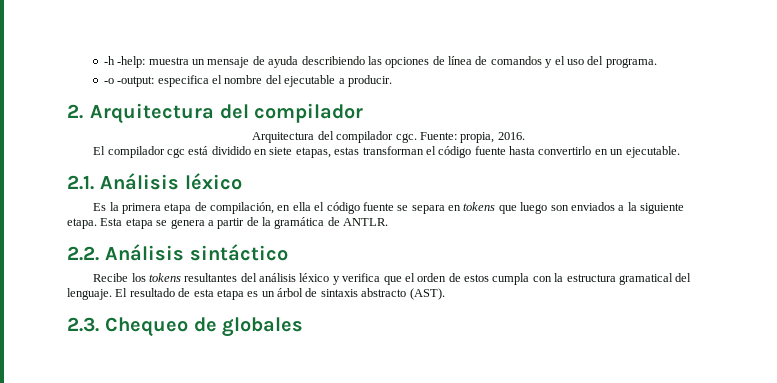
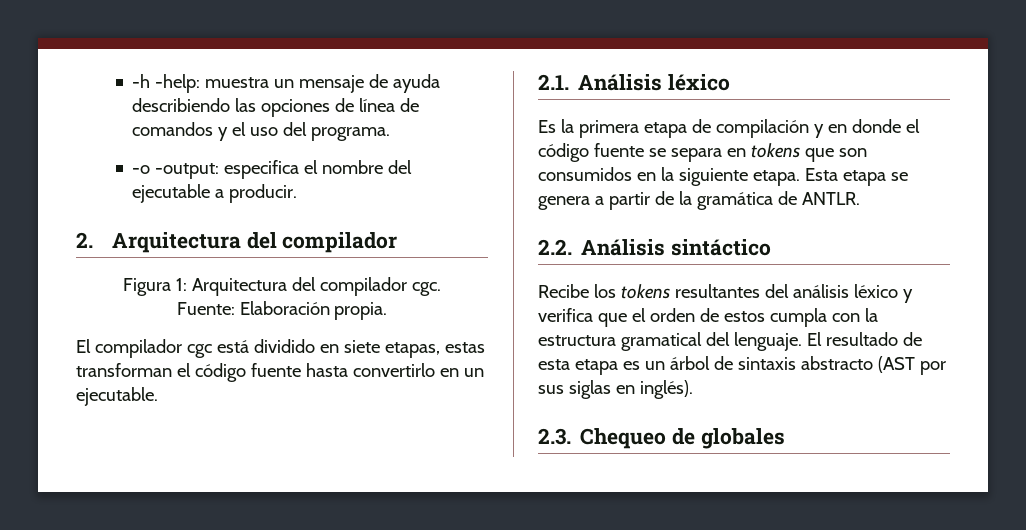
- Arquitectura del compilador cgc. Fuente: propia, 2016.
+ Figura 1: Arquitectura del compilador cgc.
+ Fuente: Elaboración propia.
- Es la primera etapa de compilación, en ella el código fuente se separa en tokens que luego son enviados a la siguiente etapa.
+ Es la primera etapa de compilación y en donde el código fuente se separa en tokens que son consumidos en la siguiente etapa.
- El resultado de esta etapa es un árbol de sintaxis abstracto (AST).
+ El resultado de esta etapa es un árbol de sintaxis abstracto (AST por sus siglas en inglés).

